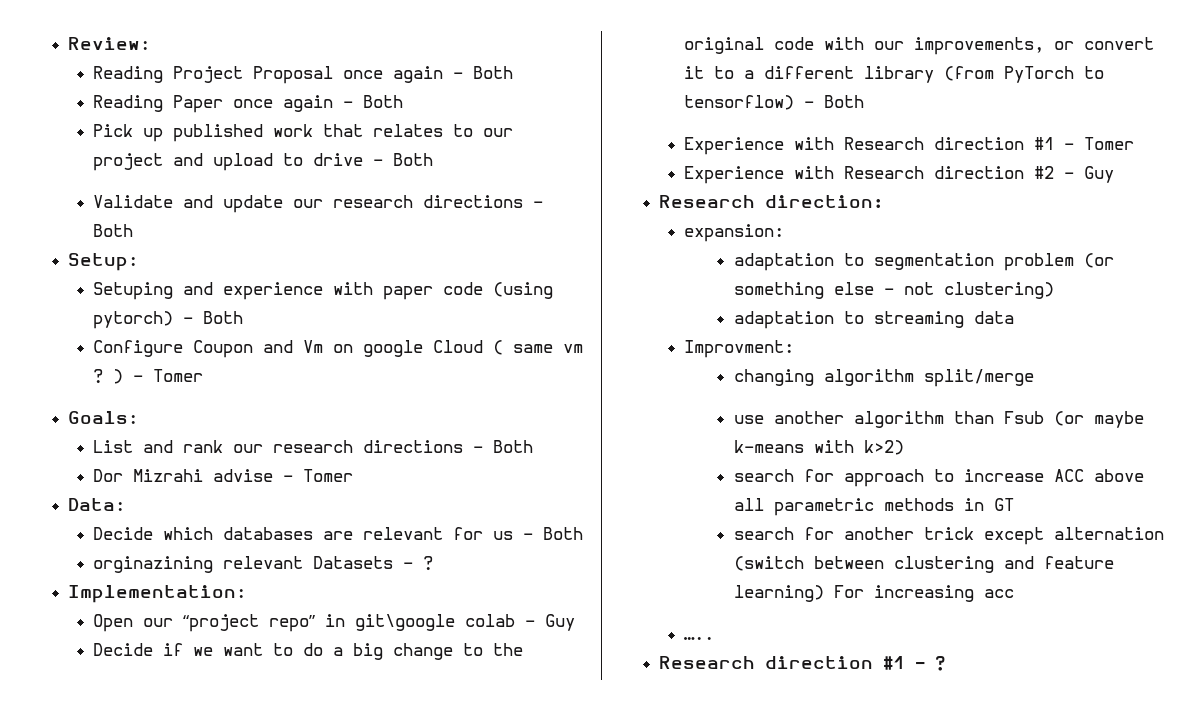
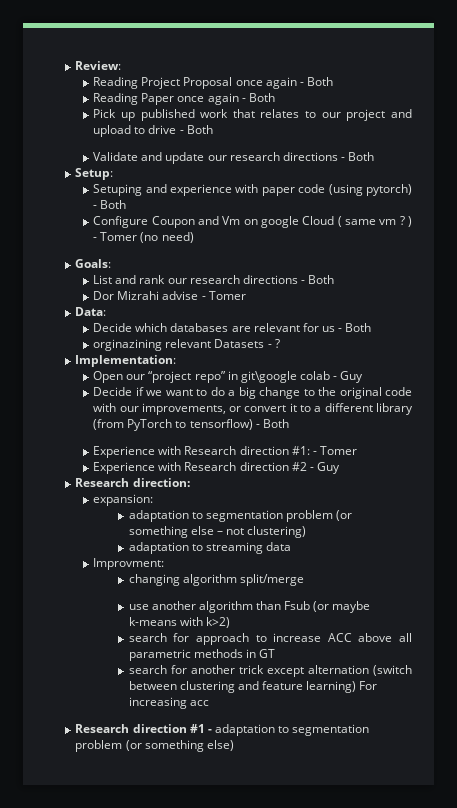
- Configure Coupon and Vm on google Cloud ( same vm ? ) - Tomer
+ Configure Coupon and Vm on google Cloud ( same vm ? ) - Tomer (no need)
- Experience with Research direction #1 - Tomer
+ Experience with Research direction #1: - Tomer
- …..
- Research direction #1 - ?
+ Research direction #1 - adaptation to segmentation problem (or something else)

